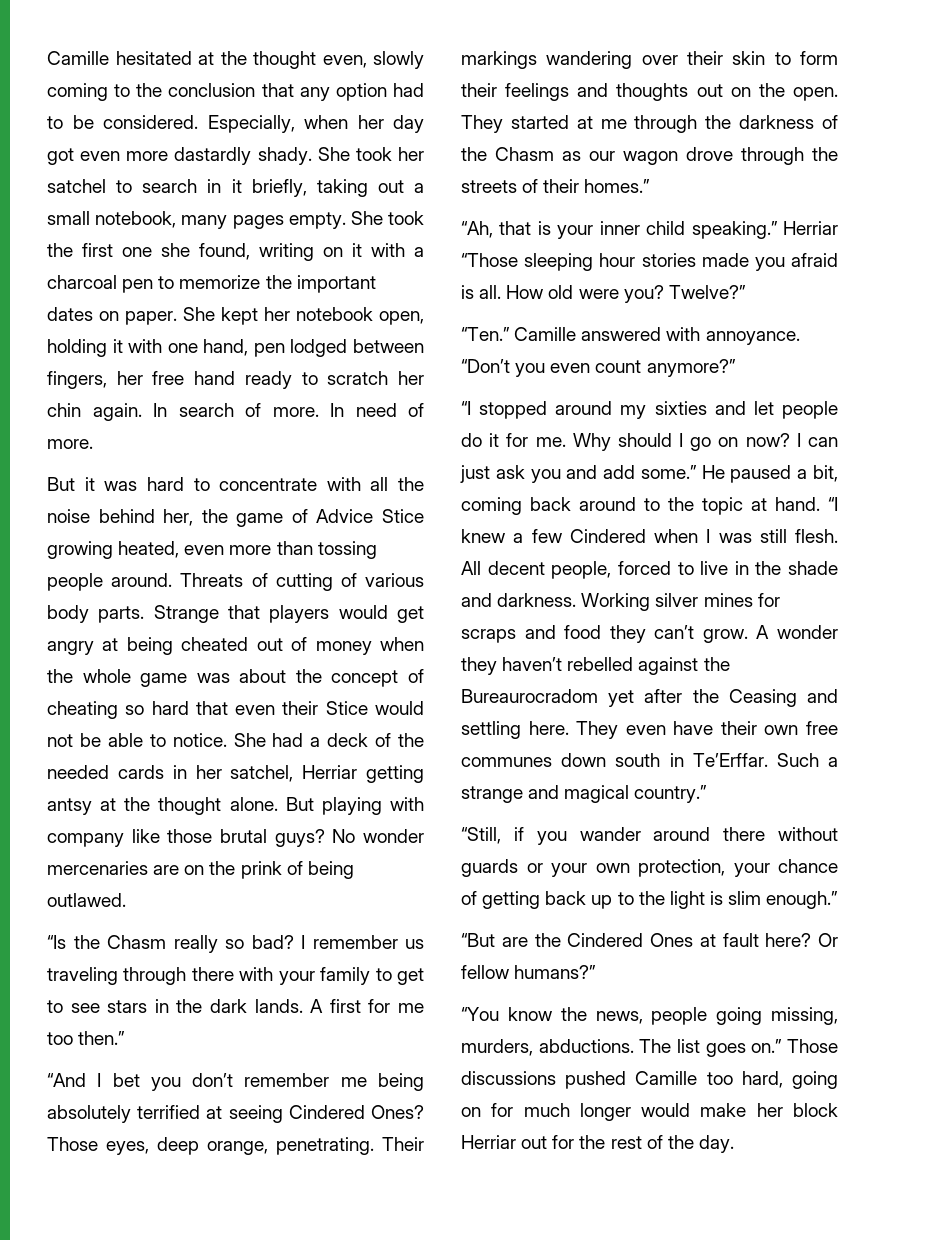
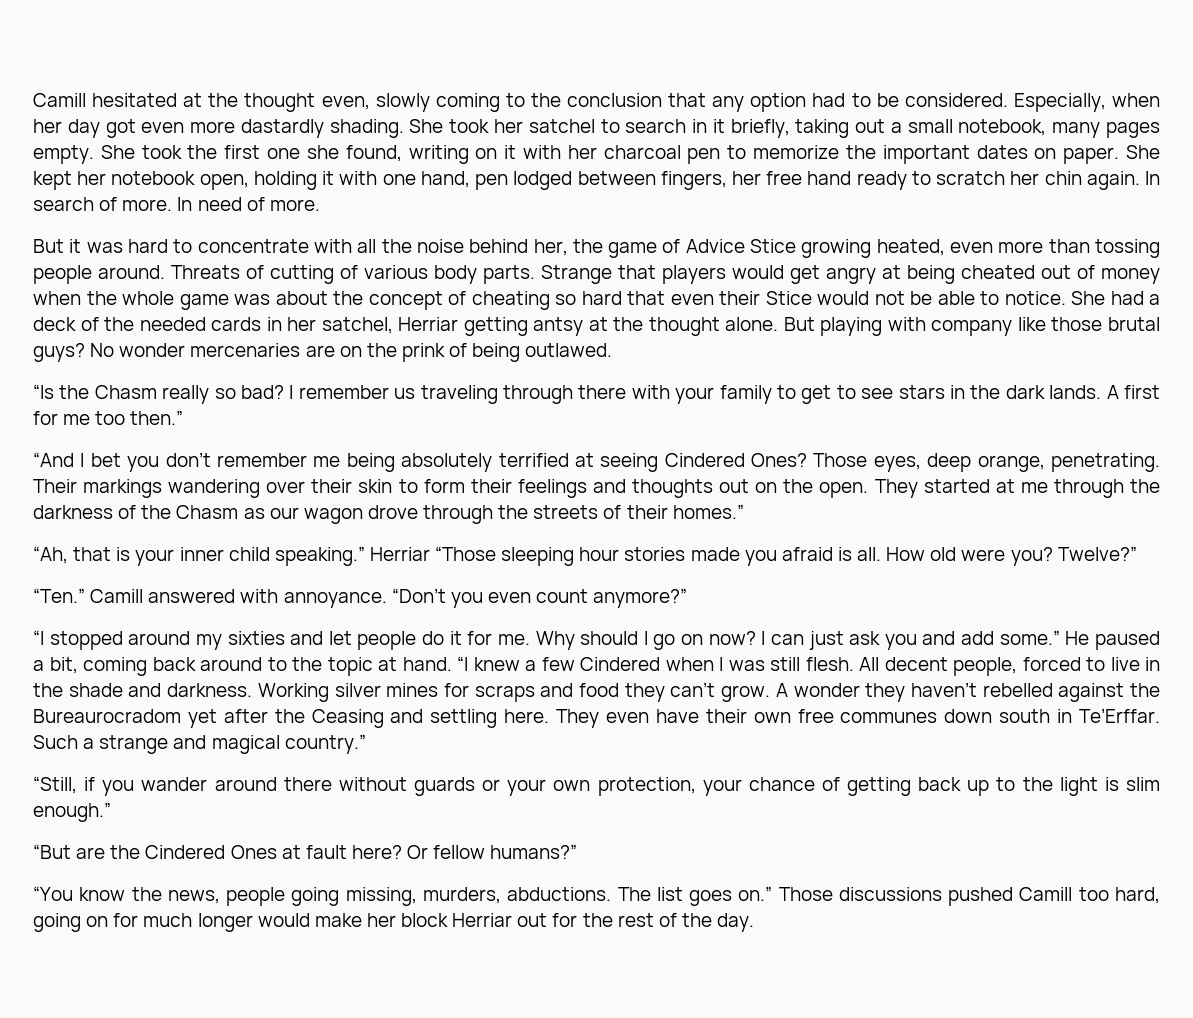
- Camille hesitated at the thought even, slowly coming to the conclusion that any option had to be considered.
+ Camill hesitated at the thought even, slowly coming to the conclusion that any option had to be considered.
- Especially, when her day got even more dastardly shady.
+ Especially, when her day got even more dastardly shading.
- She took the first one she found, writing on it with a charcoal pen to memorize the important dates on paper.
+ She took the first one she found, writing on it with her charcoal pen to memorize the important dates on paper.
- “Ten.” Camille answered with annoyance.
+ “Ten.” Camill answered with annoyance.
- Those discussions pushed Camille too hard, going on for much longer would make her block Herriar out for the rest of the day.
+ Those discussions pushed Camill too hard, going on for much longer would make her block Herriar out for the rest of the day.

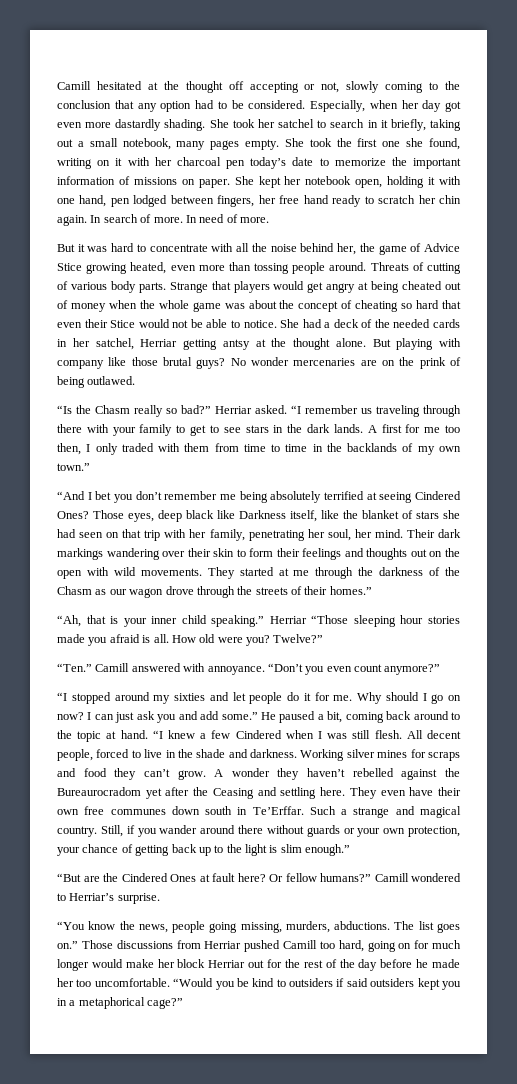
- Camill hesitated at the thought even, slowly coming to the conclusion that any option had to be considered.
+ Camill hesitated at the thought off accepting or not, slowly coming to the conclusion that any option had to be considered.
- She took the first one she found, writing on it with her charcoal pen to memorize the important dates on paper.
+ She took the first one she found, writing on it with her charcoal pen today’s date to memorize the important information of missions on paper.
- “Is the Chasm really so bad? I remember us traveling through there with your family to get to see stars in the dark lands.
+ “Is the Chasm really so bad?” Herriar asked. “I remember us traveling through there with your family to get to see stars in the dark lands.
- A first for me too then.”
+ A first for me too then, I only traded with them from time to time in the backlands of my own town.”
- Those eyes, deep orange, penetrating. Their markings wandering over their skin to form their feelings and thoughts out on the open.
+ Those eyes, deep black like Darkness itself, like the blanket of stars she had seen on that trip with her family, penetrating her soul, her mind. Their dark markings wandering over their skin to form their feelings and thoughts out on the open with wild movements.
- Such a strange and magical country.”
- “Still, if you wander around there without guards or your own protection, your chance of getting back up to the light is slim enough.”
+ Such a strange and magical country. Still, if you wander around there without guards or your own protection, your chance of getting back up to the light is slim enough.”
+ Camill wondered to Herriar’s surprise.
- Those discussions pushed Camill too hard, going on for much longer would make her block Herriar out for the rest of the day.
+ Those discussions from Herriar pushed Camill too hard, going on for much longer would make her block Herriar out for the rest of the day before he made her too uncomfortable. “Would you be kind to outsiders if said outsiders kept you in a metaphorical cage?”

